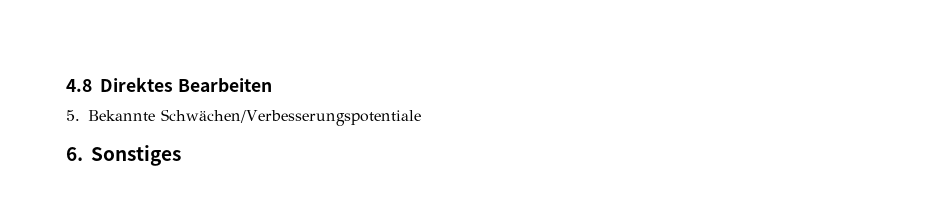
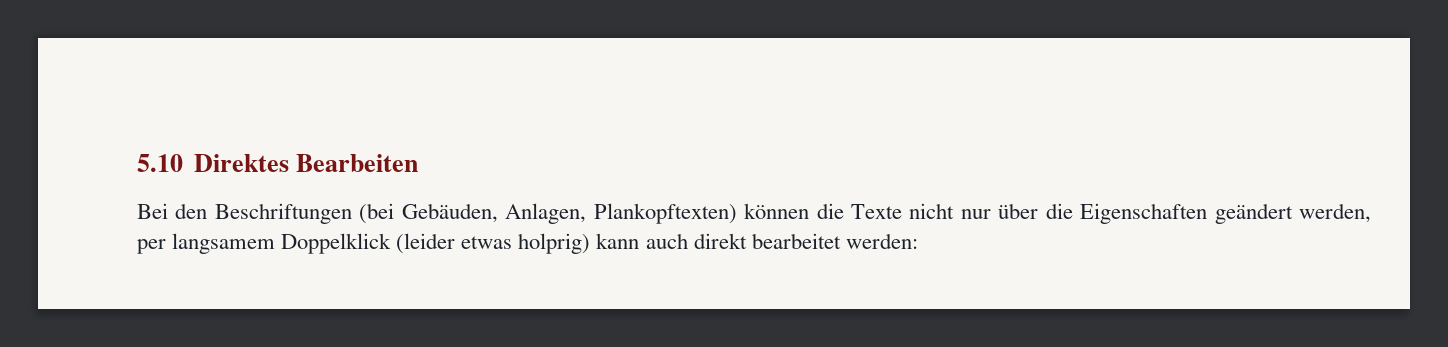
- 4.8 Direktes Bearbeiten
+ 5.10 Direktes Bearbeiten
- 5. Bekannte Schwächen/Verbesserungspotentiale
- 6. Sonstiges
+ Bei den Beschriftungen (bei Gebäuden, Anlagen, Plankopftexten) können die Texte nicht nur über die Eigenschaften geändert werden, per langsamem Doppelklick (leider etwas holprig) kann auch direkt bearbeitet werden:

